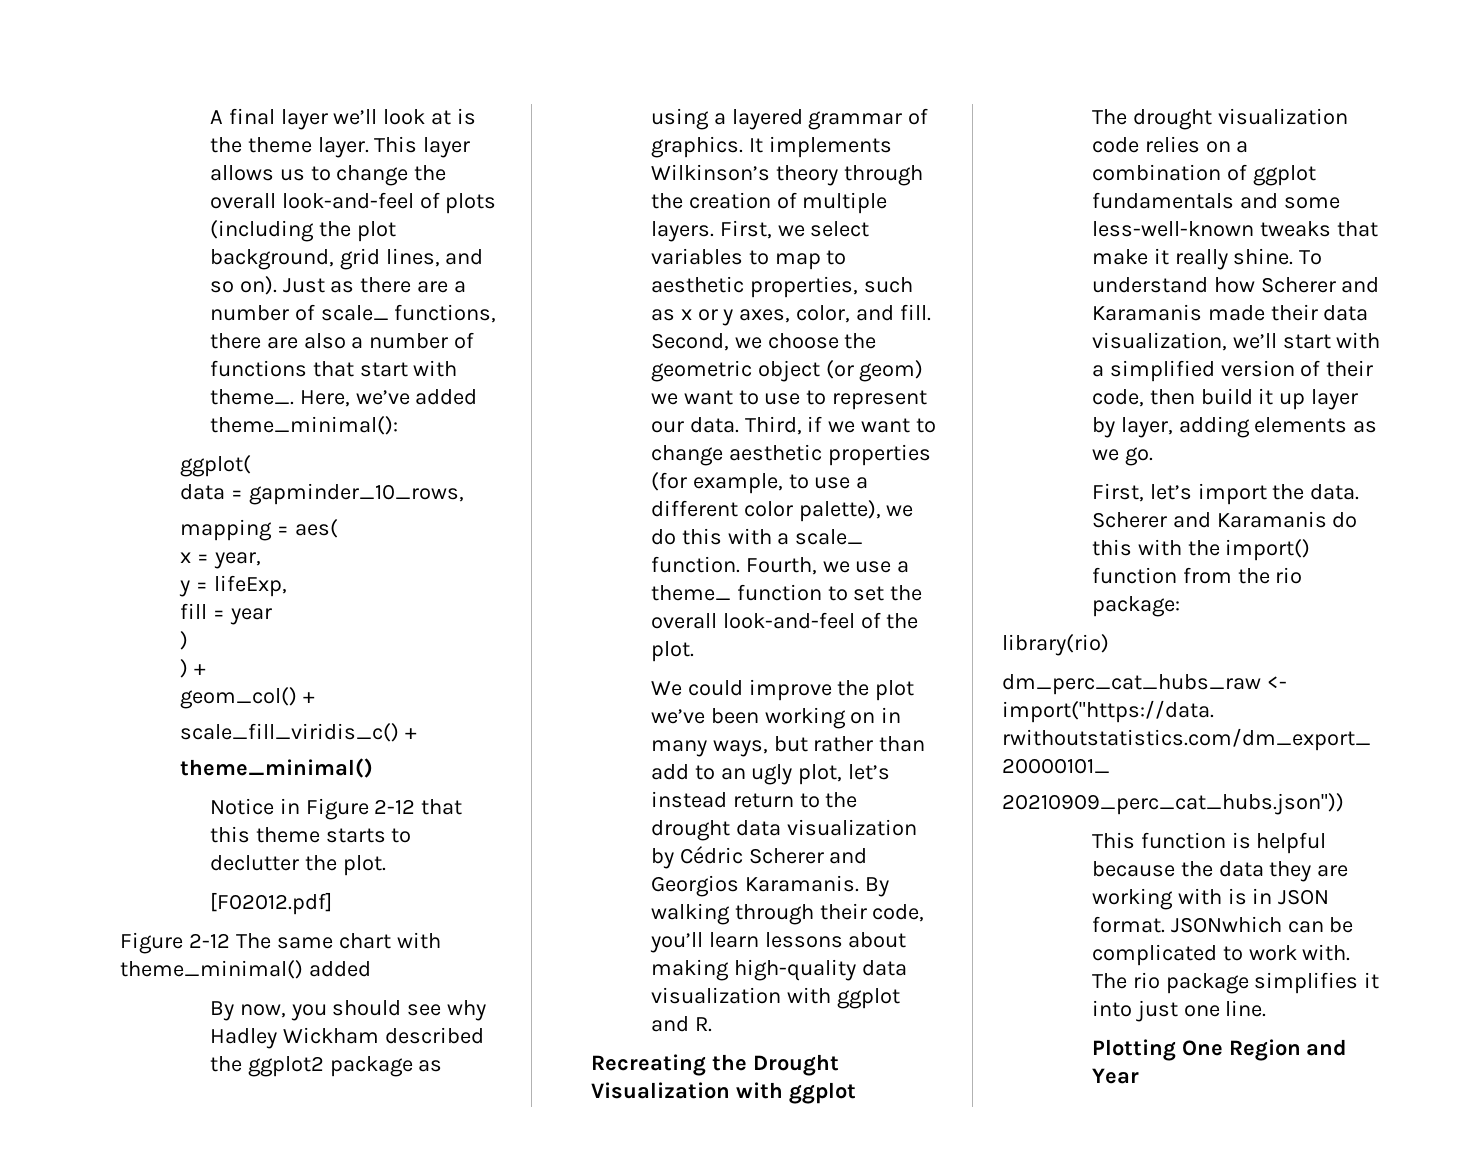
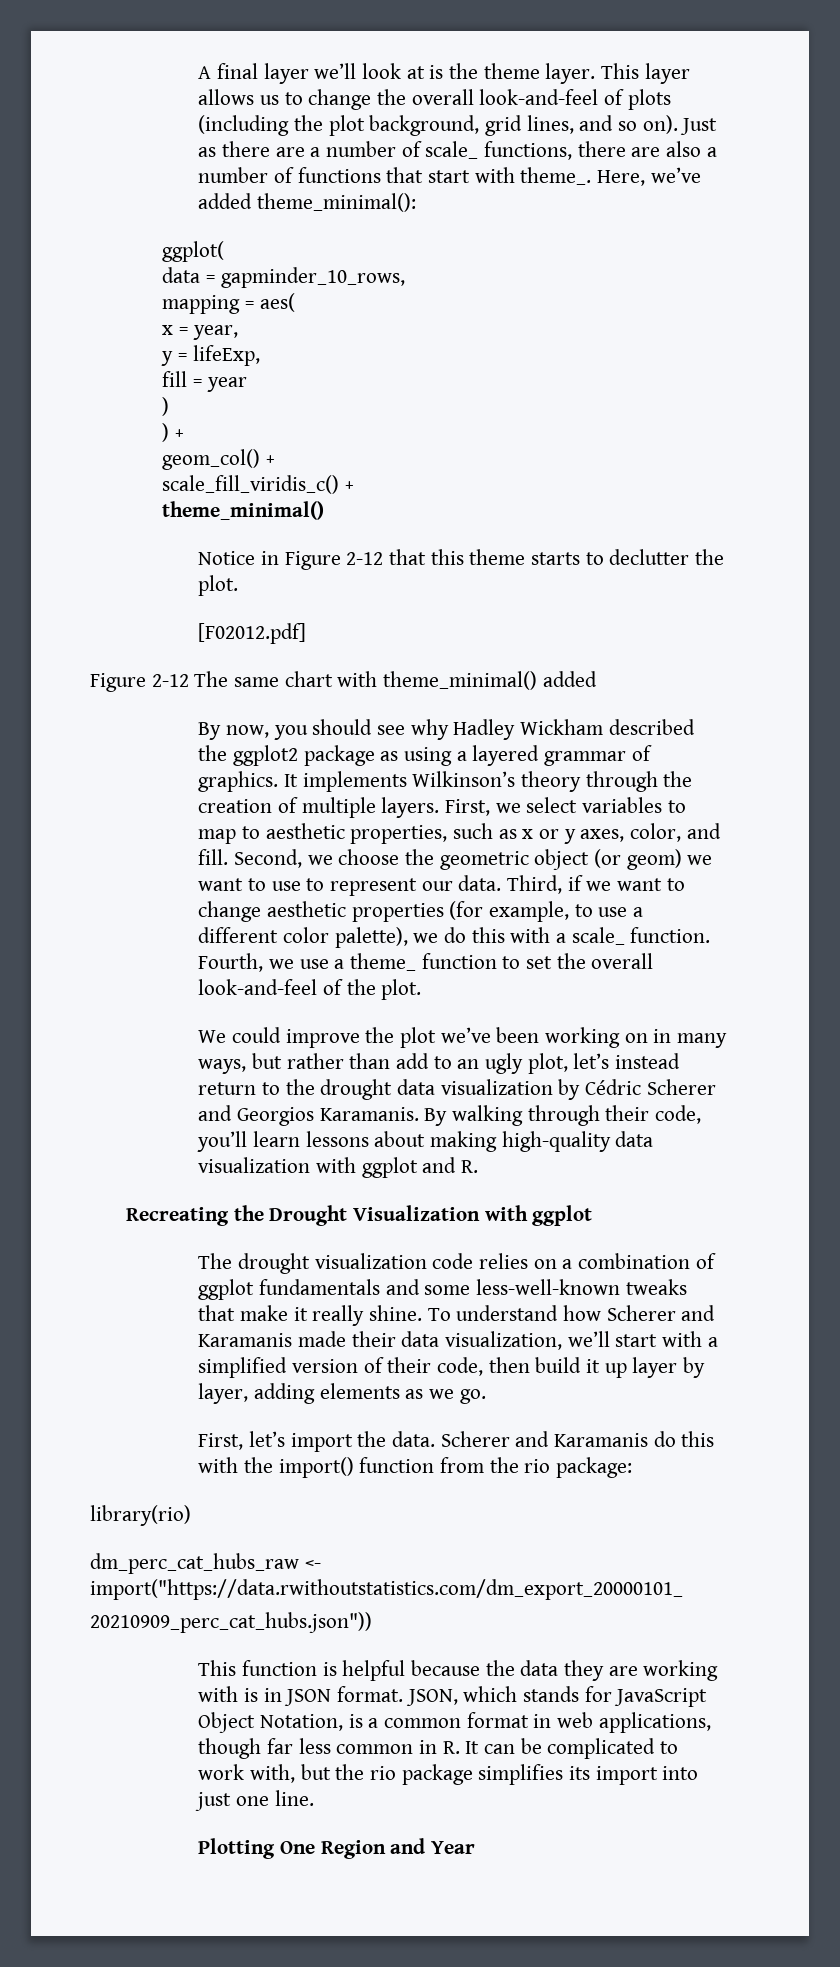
- JSONwhich can be complicated to work with. The rio package simplifies it into just one line.
+ JSON, which stands for JavaScript Object Notation, is a common format in web applications, though far less common in R. It can be complicated to work with, but the rio package simplifies its import into just one line.

